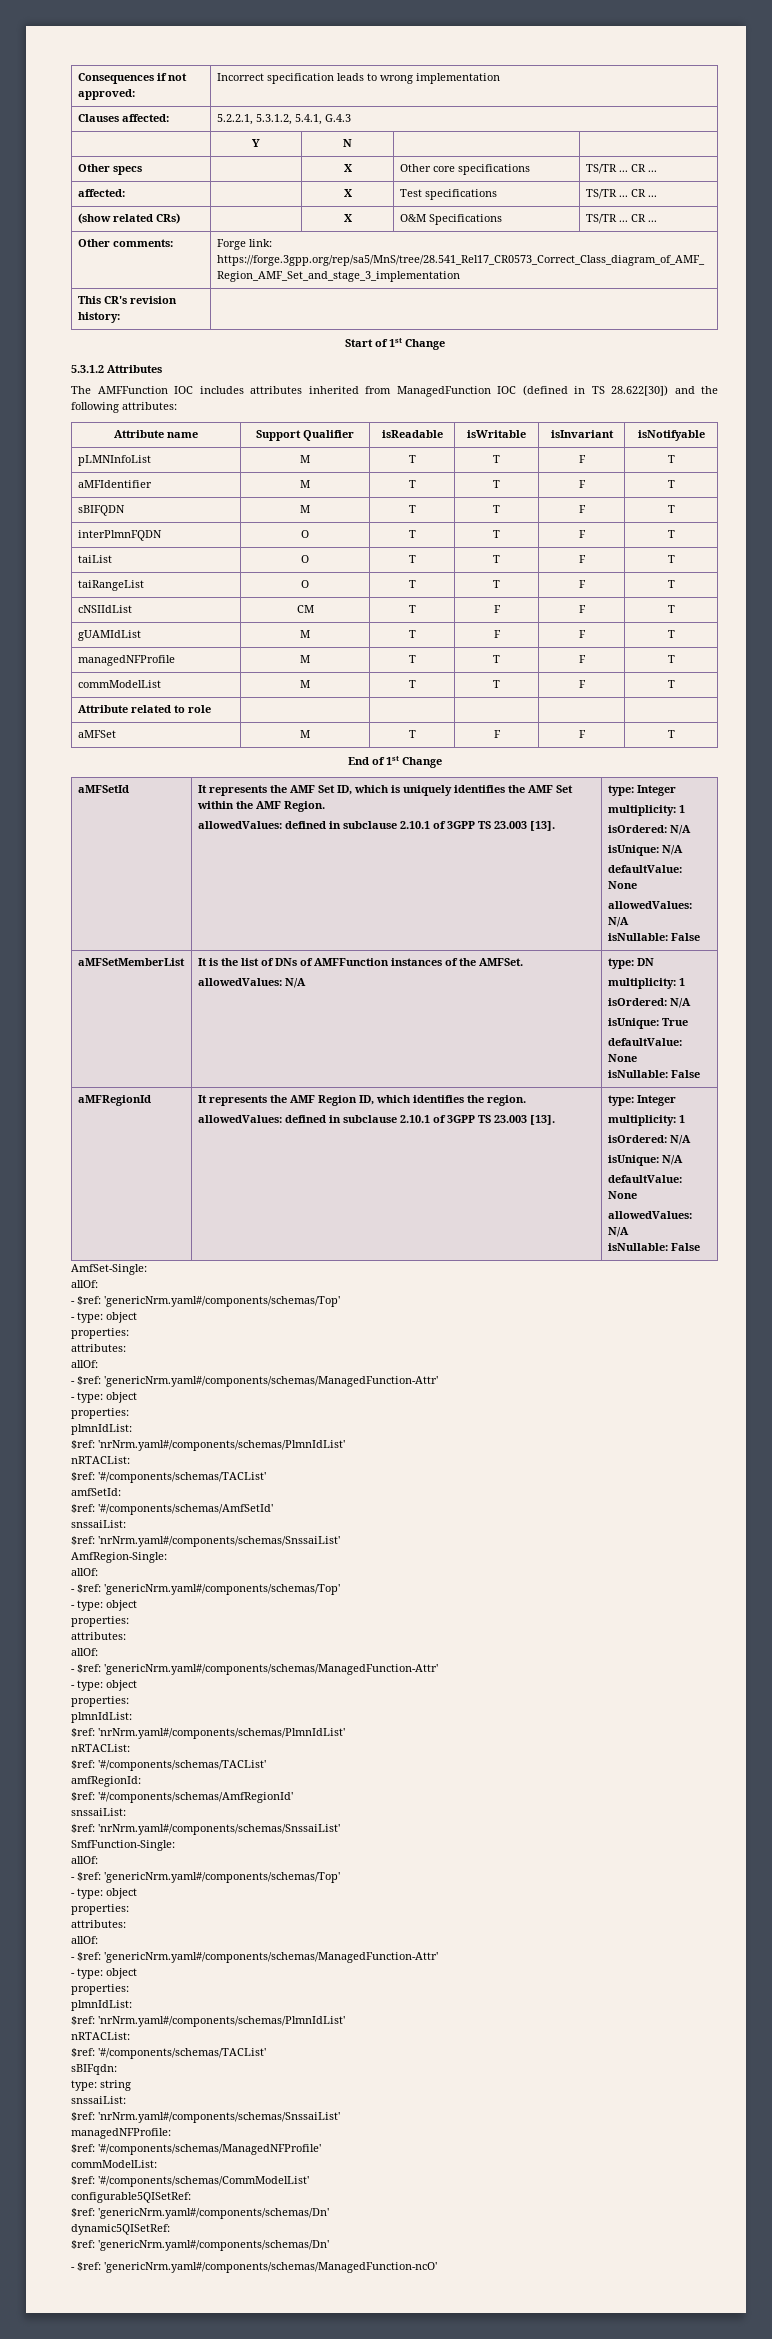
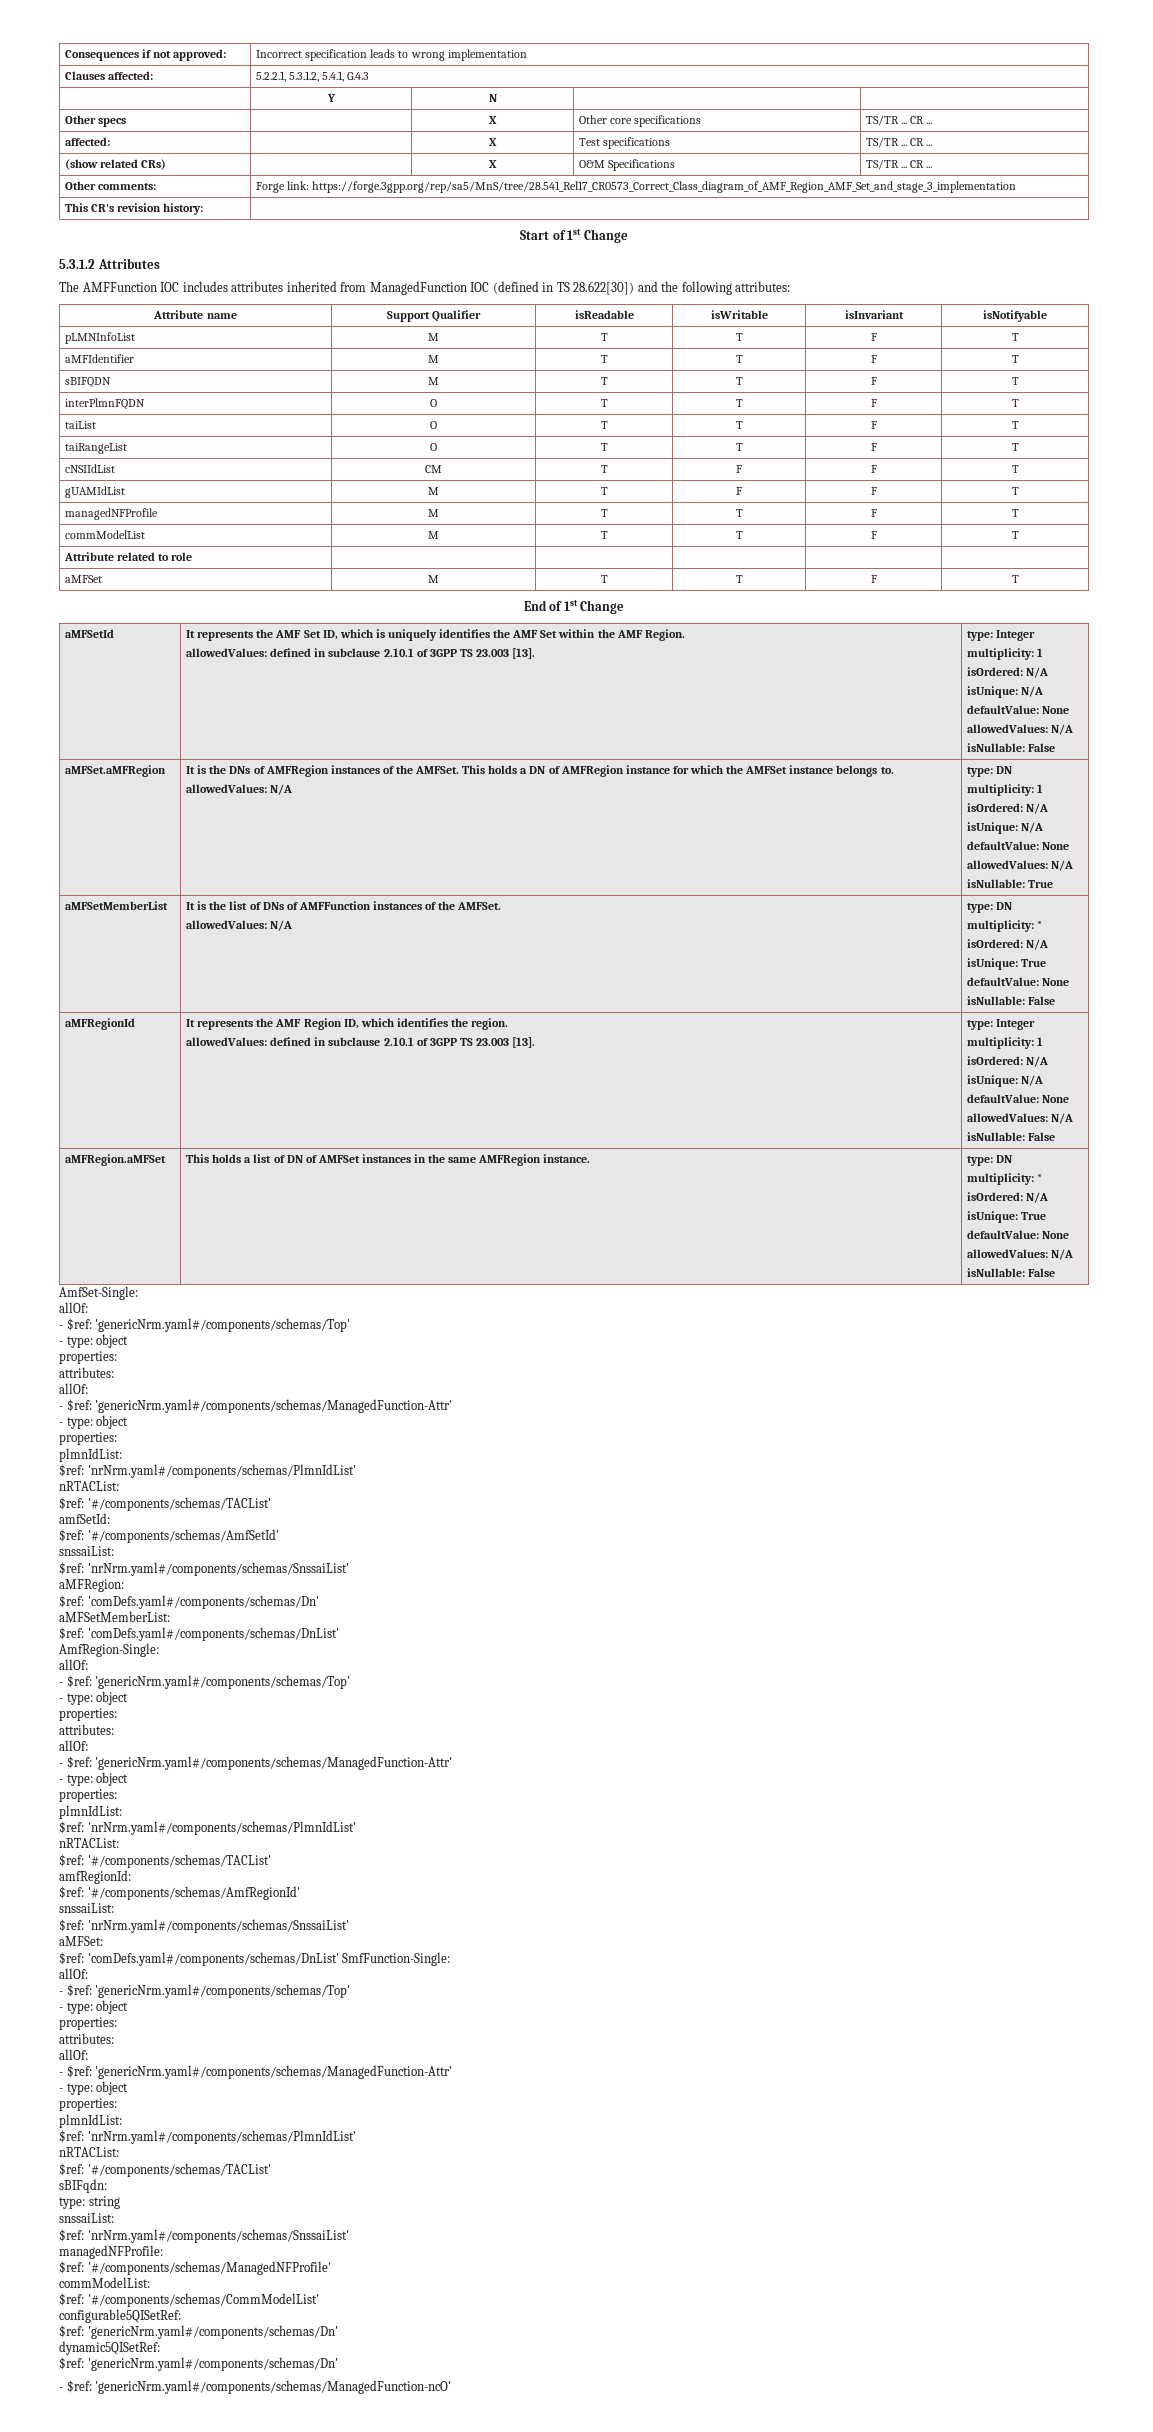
- aMFSet | M | T | F | F | T
+ aMFSet | M | T | T | F | T
+ aMFSet.aMFRegion | It is the DNs of AMFRegion instances of the AMFSet. This holds a DN of AMFRegion instance for which the AMFSet instance belongs to.
+ allowedValues: N/A | type: DN
+ multiplicity: 1
+ isOrdered: N/A
+ isUnique: N/A
+ defaultValue: None
+ allowedValues: N/A
+ isNullable: True
  aMFSetMemberList | It is the list of DNs of AMFFunction instances of the AMFSet.
  allowedValues: N/A | type: DN
- multiplicity: 1
+ multiplicity: *
+ aMFRegion.aMFSet | This holds a list of DN of AMFSet instances in the same AMFRegion instance. | type: DN
+ multiplicity: *
+ isOrdered: N/A
+ isUnique: True
+ defaultValue: None
+ allowedValues: N/A
+ isNullable: False
+ aMFRegion:
+ $ref: 'comDefs.yaml#/components/schemas/Dn'
+ aMFSetMemberList:
+ $ref: 'comDefs.yaml#/components/schemas/DnList'
- SmfFunction-Single:
+ aMFSet:
+ $ref: 'comDefs.yaml#/components/schemas/DnList' SmfFunction-Single:

